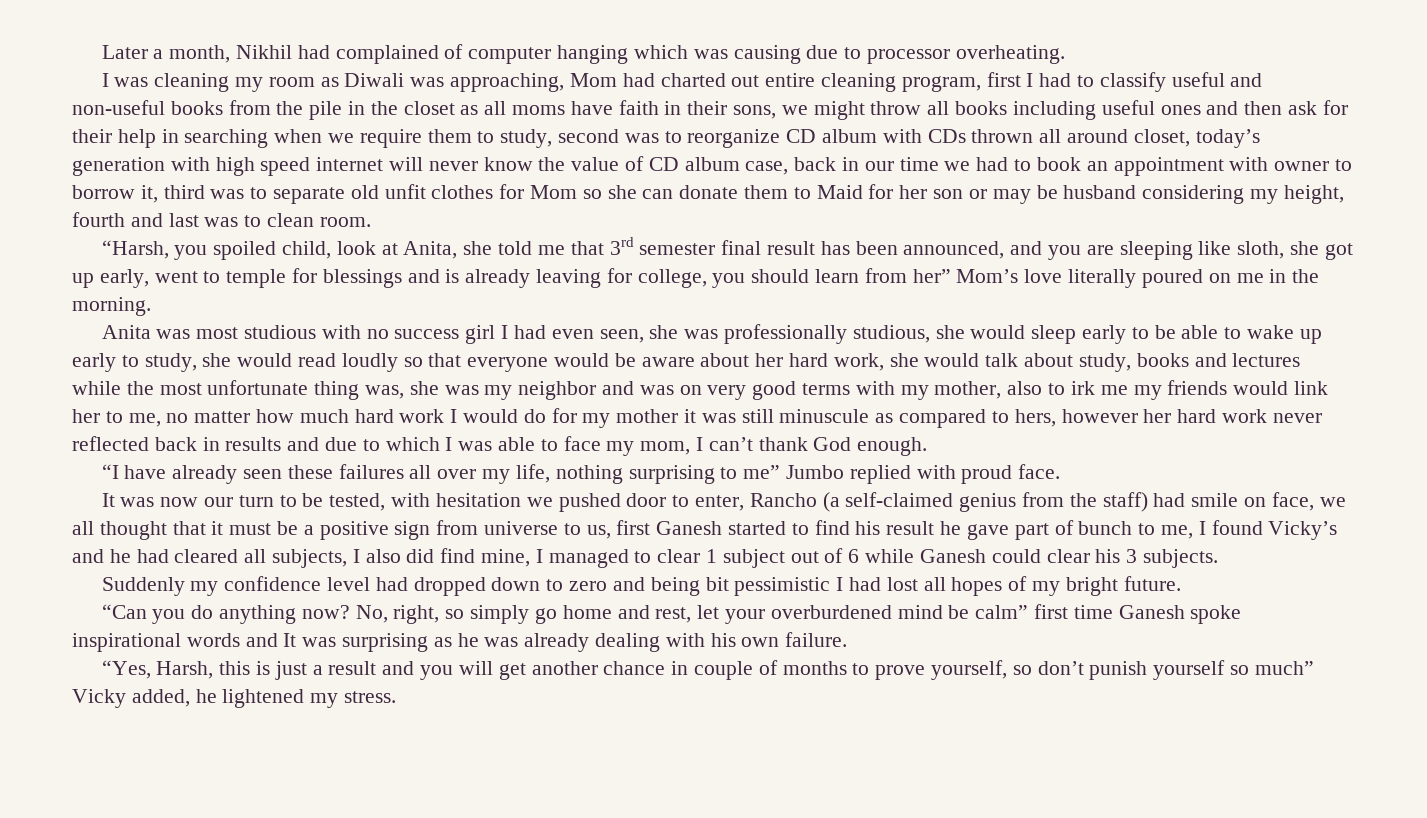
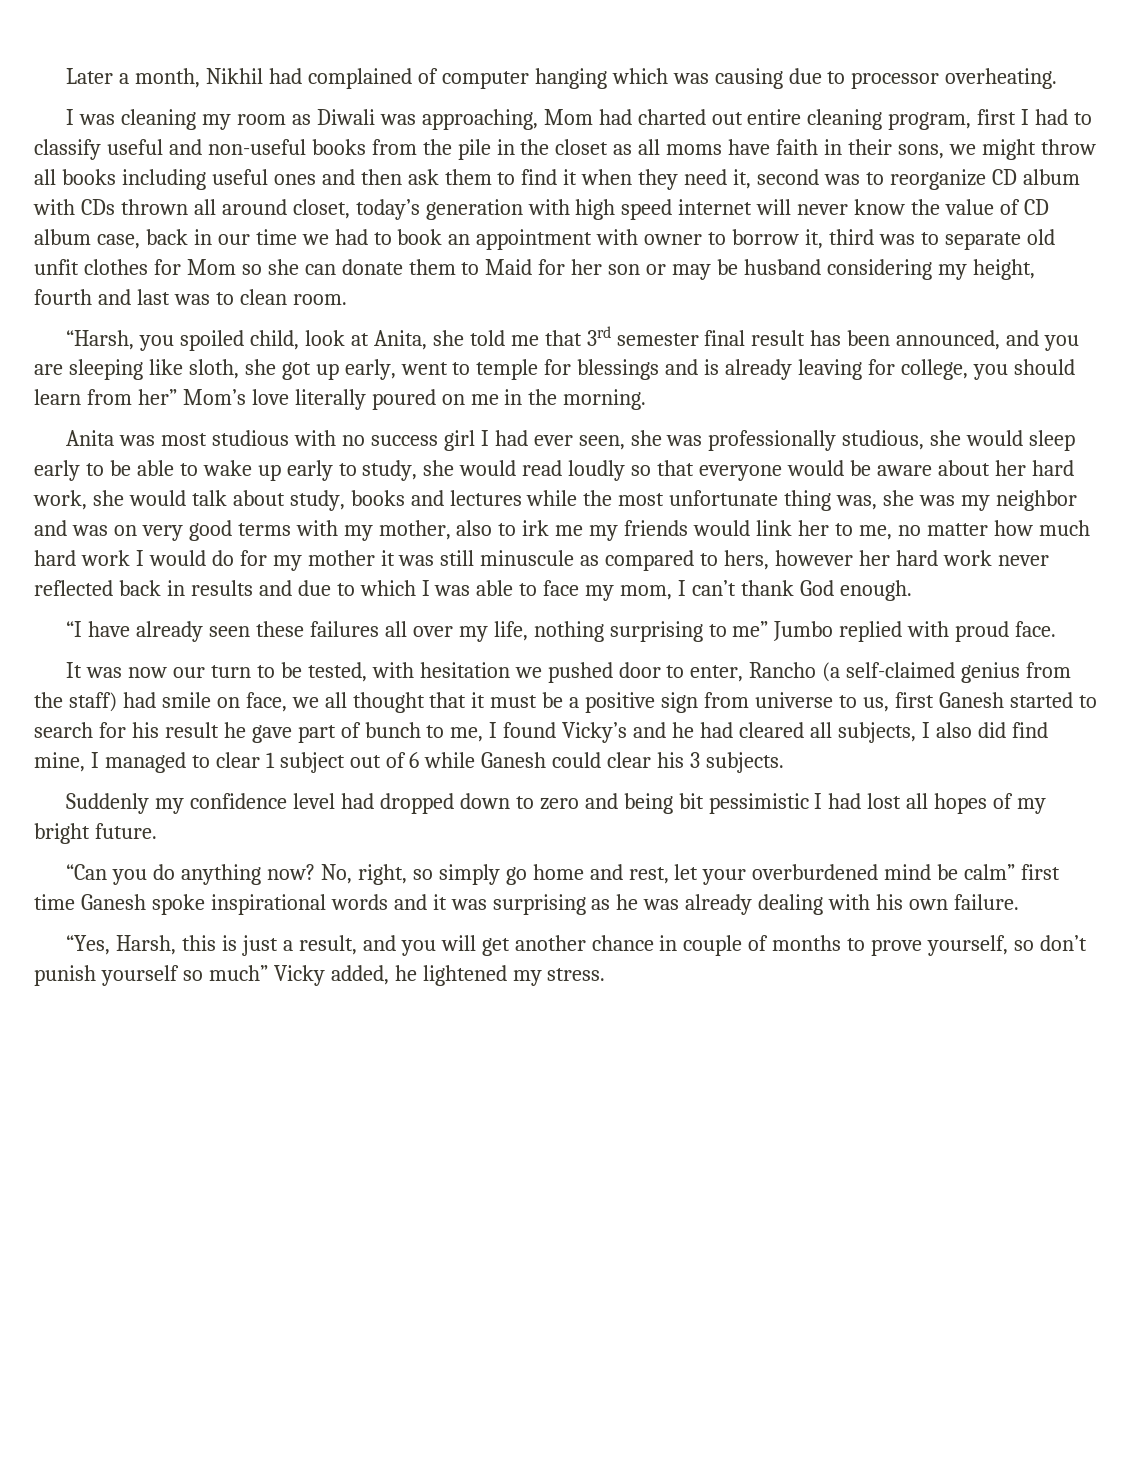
- I was cleaning my room as Diwali was approaching, Mom had charted out entire cleaning program, first I had to classify useful and non-useful books from the pile in the closet as all moms have faith in their sons, we might throw all books including useful ones and then ask for their help in searching when we require them to study, second was to reorganize CD album with CDs thrown all around closet, today’s generation with high speed internet will never know the value of CD album case, back in our time we had to book an appointment with owner to borrow it, third was to separate old unfit clothes for Mom so she can donate them to Maid for her son or may be husband considering my height, fourth and last was to clean room.
+ I was cleaning my room as Diwali was approaching, Mom had charted out entire cleaning program, first I had to classify useful and non-useful books from the pile in the closet as all moms have faith in their sons, we might throw all books including useful ones and then ask them to find it when they need it, second was to reorganize CD album with CDs thrown all around closet, today’s generation with high speed internet will never know the value of CD album case, back in our time we had to book an appointment with owner to borrow it, third was to separate old unfit clothes for Mom so she can donate them to Maid for her son or may be husband considering my height, fourth and last was to clean room.
- Anita was most studious with no success girl I had even seen, she was professionally studious, she would sleep early to be able to wake up early to study, she would read loudly so that everyone would be aware about her hard work, she would talk about study, books and lectures while the most unfortunate thing was, she was my neighbor and was on very good terms with my mother, also to irk me my friends would link her to me, no matter how much hard work I would do for my mother it was still minuscule as compared to hers, however her hard work never reflected back in results and due to which I was able to face my mom, I can’t thank God enough.
+ Anita was most studious with no success girl I had ever seen, she was professionally studious, she would sleep early to be able to wake up early to study, she would read loudly so that everyone would be aware about her hard work, she would talk about study, books and lectures while the most unfortunate thing was, she was my neighbor and was on very good terms with my mother, also to irk me my friends would link her to me, no matter how much hard work I would do for my mother it was still minuscule as compared to hers, however her hard work never reflected back in results and due to which I was able to face my mom, I can’t thank God enough.
- It was now our turn to be tested, with hesitation we pushed door to enter, Rancho (a self-claimed genius from the staff) had smile on face, we all thought that it must be a positive sign from universe to us, first Ganesh started to find his result he gave part of bunch to me, I found Vicky’s and he had cleared all subjects, I also did find mine, I managed to clear 1 subject out of 6 while Ganesh could clear his 3 subjects.
+ It was now our turn to be tested, with hesitation we pushed door to enter, Rancho (a self-claimed genius from the staff) had smile on face, we all thought that it must be a positive sign from universe to us, first Ganesh started to search for his result he gave part of bunch to me, I found Vicky’s and he had cleared all subjects, I also did find mine, I managed to clear 1 subject out of 6 while Ganesh could clear his 3 subjects.
- No, right, so simply go home and rest, let your overburdened mind be calm” first time Ganesh spoke inspirational words and It was surprising as he was already dealing with his own failure.
+ No, right, so simply go home and rest, let your overburdened mind be calm” first time Ganesh spoke inspirational words and it was surprising as he was already dealing with his own failure.
- “Yes, Harsh, this is just a result and you will get another chance in couple of months to prove yourself, so don’t punish yourself so much” Vicky added, he lightened my stress.
+ “Yes, Harsh, this is just a result, and you will get another chance in couple of months to prove yourself, so don’t punish yourself so much” Vicky added, he lightened my stress.

